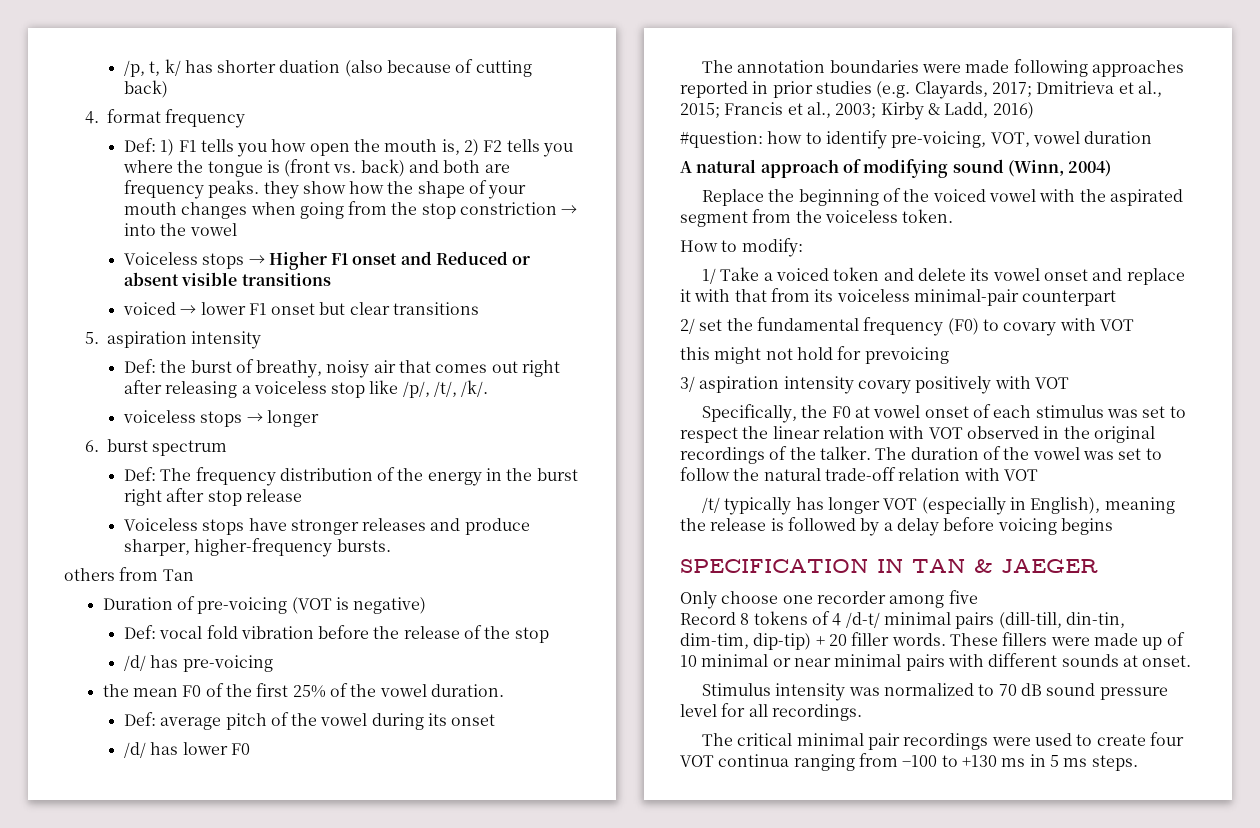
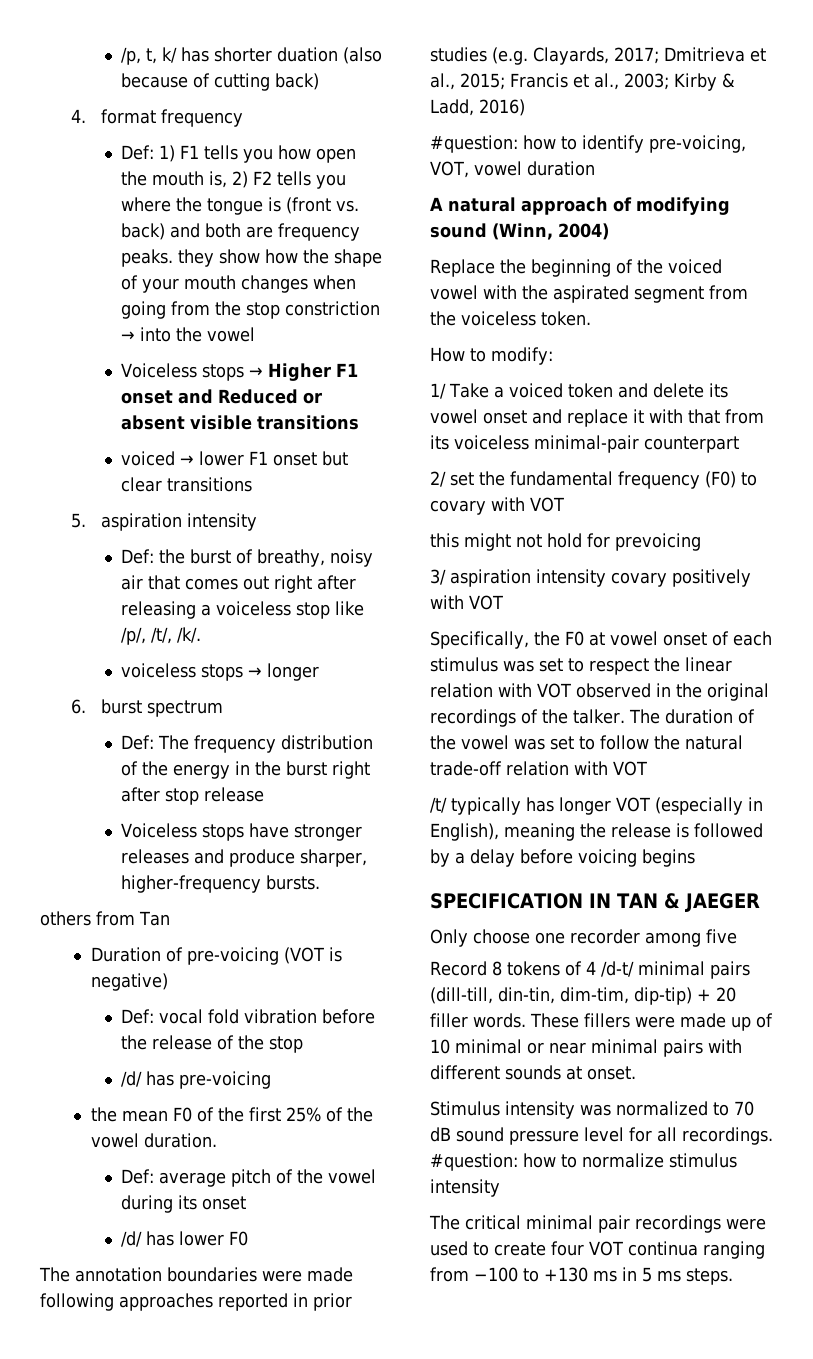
+ #question: how to normalize stimulus intensity

